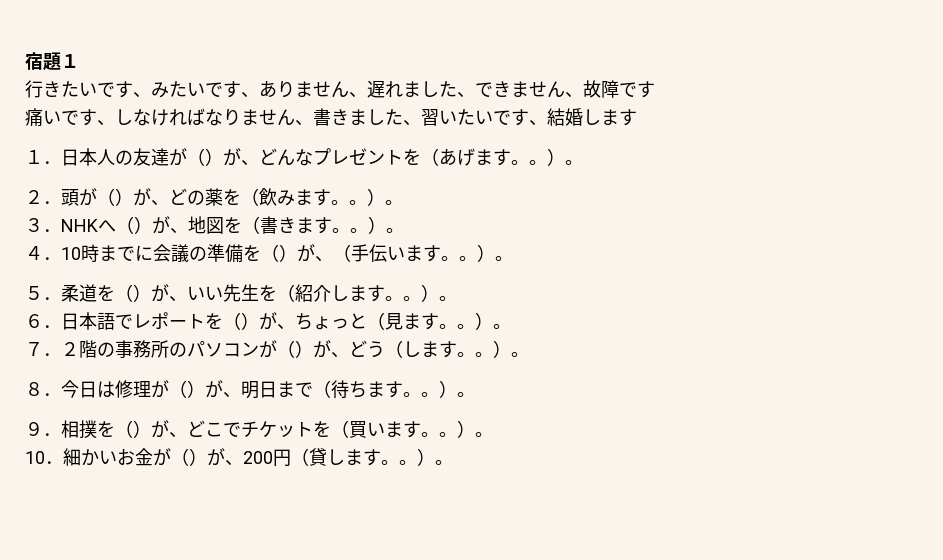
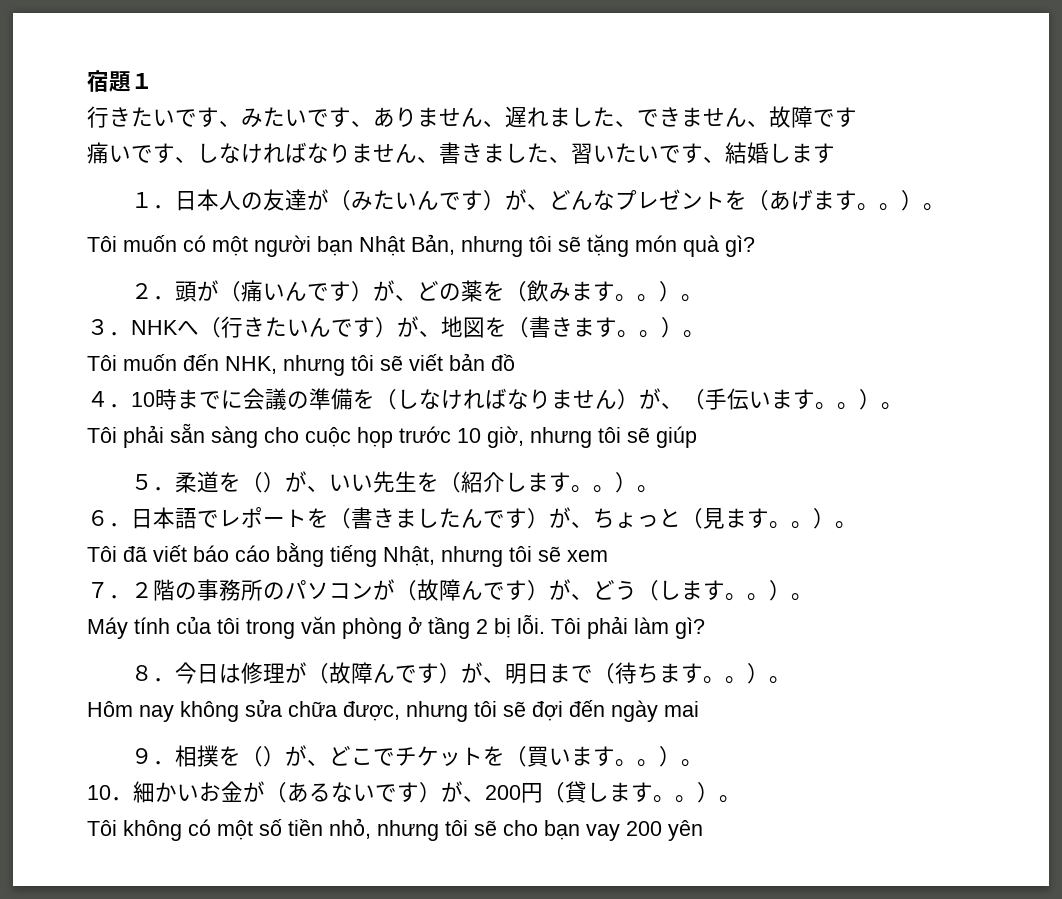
- １．日本人の友達が（）が、どんなプレゼントを（あげます。
+ １．日本人の友達が（みたいんです）が、どんなプレゼントを（あげます。
+ Tôi muốn có một người bạn Nhật Bản, nhưng tôi sẽ tặng món quà gì?
- ２．頭が（）が、どの薬を（飲みます。
+ ２．頭が（痛いんです）が、どの薬を（飲みます。
- ３．NHKへ（）が、地図を（書きます。
+ ３．NHKへ（行きたいんです）が、地図を（書きます。
+ Tôi muốn đến NHK, nhưng tôi sẽ viết bản đồ
- ４．10時までに会議の準備を（）が、（手伝います。
+ ４．10時までに会議の準備を（しなければなりません）が、（手伝います。
+ Tôi phải sẵn sàng cho cuộc họp trước 10 giờ, nhưng tôi sẽ giúp
- ６．日本語でレポートを（）が、ちょっと（見ます。
+ ６．日本語でレポートを（書きましたんです）が、ちょっと（見ます。
+ Tôi đã viết báo cáo bằng tiếng Nhật, nhưng tôi sẽ xem
- ７．２階の事務所のパソコンが（）が、どう（します。
+ ７．２階の事務所のパソコンが（故障んです）が、どう（します。
+ Máy tính của tôi trong văn phòng ở tầng 2 bị lỗi. Tôi phải làm gì?
- ８．今日は修理が（）が、明日まで（待ちます。
+ ８．今日は修理が（故障んです）が、明日まで（待ちます。
+ Hôm nay không sửa chữa được, nhưng tôi sẽ đợi đến ngày mai
- 10．細かいお金が（）が、200円（貸します。
+ 10．細かいお金が（あるないです）が、200円（貸します。
+ Tôi không có một số tiền nhỏ, nhưng tôi sẽ cho bạn vay 200 yên

